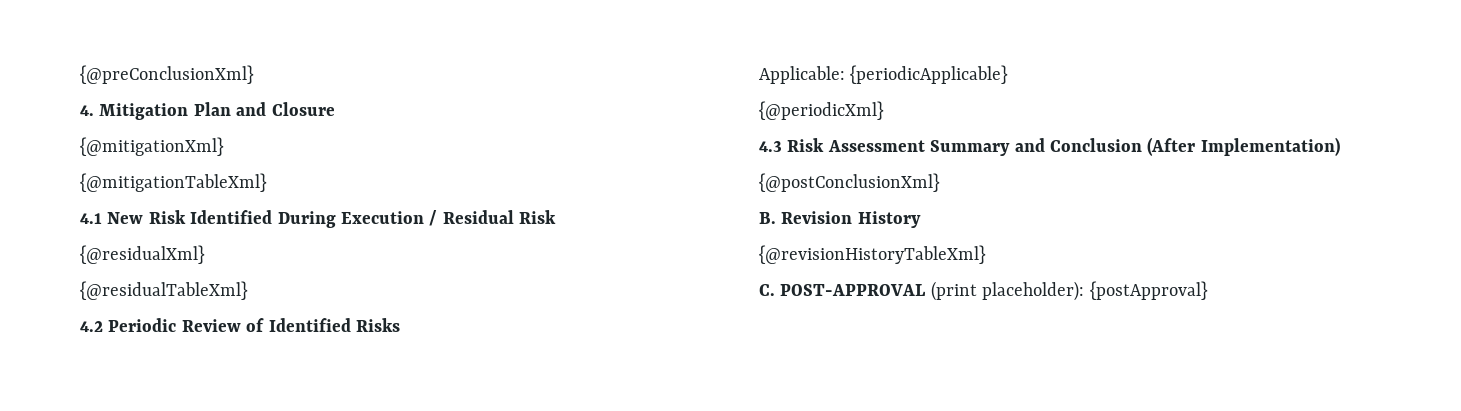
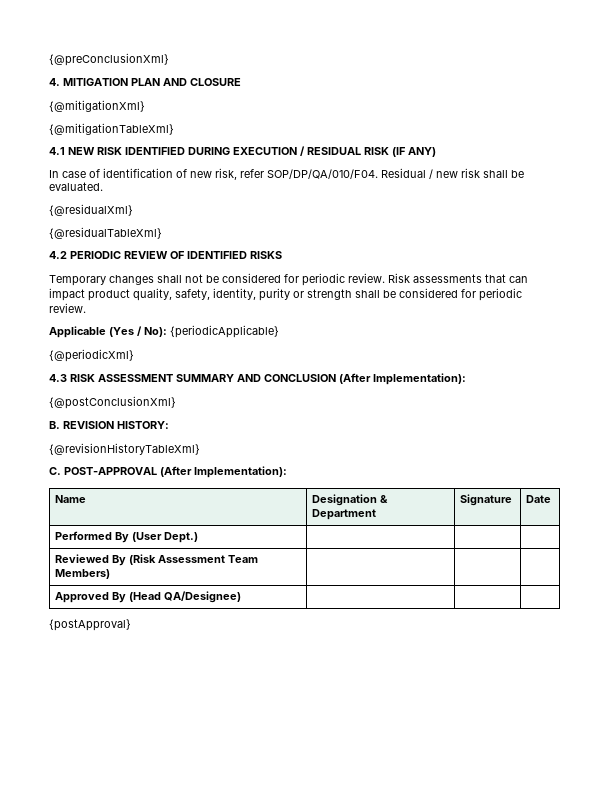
- 4. Mitigation Plan and Closure
+ 4. MITIGATION PLAN AND CLOSURE
- 4.1 New Risk Identified During Execution / Residual Risk
+ 4.1 NEW RISK IDENTIFIED DURING EXECUTION / RESIDUAL RISK (IF ANY)
+ In case of identification of new risk, refer SOP/DP/QA/010/F04. Residual / new risk shall be evaluated.
  {@residualXml}
  {@residualTableXml}
- 4.2 Periodic Review of Identified Risks
- Applicable: {periodicApplicable}
+ 4.2 PERIODIC REVIEW OF IDENTIFIED RISKS
+ Temporary changes shall not be considered for periodic review. Risk assessments that can impact product quality, safety, identity, purity or strength shall be considered for periodic review.
+ Applicable (Yes / No): {periodicApplicable}
  {@periodicXml}
- 4.3 Risk Assessment Summary and Conclusion (After Implementation)
+ 4.3 RISK ASSESSMENT SUMMARY AND CONCLUSION (After Implementation):
- B. Revision History
+ B. REVISION HISTORY:
- C. POST-APPROVAL (print placeholder): {postApproval}
+ C. POST-APPROVAL (After Implementation):
+ Name | Designation & Department | Signature | Date
+ Performed By (User Dept.) | | |
+ Reviewed By (Risk Assessment Team Members) | | |
+ Approved By (Head QA/Designee) | | |
+ {postApproval}

